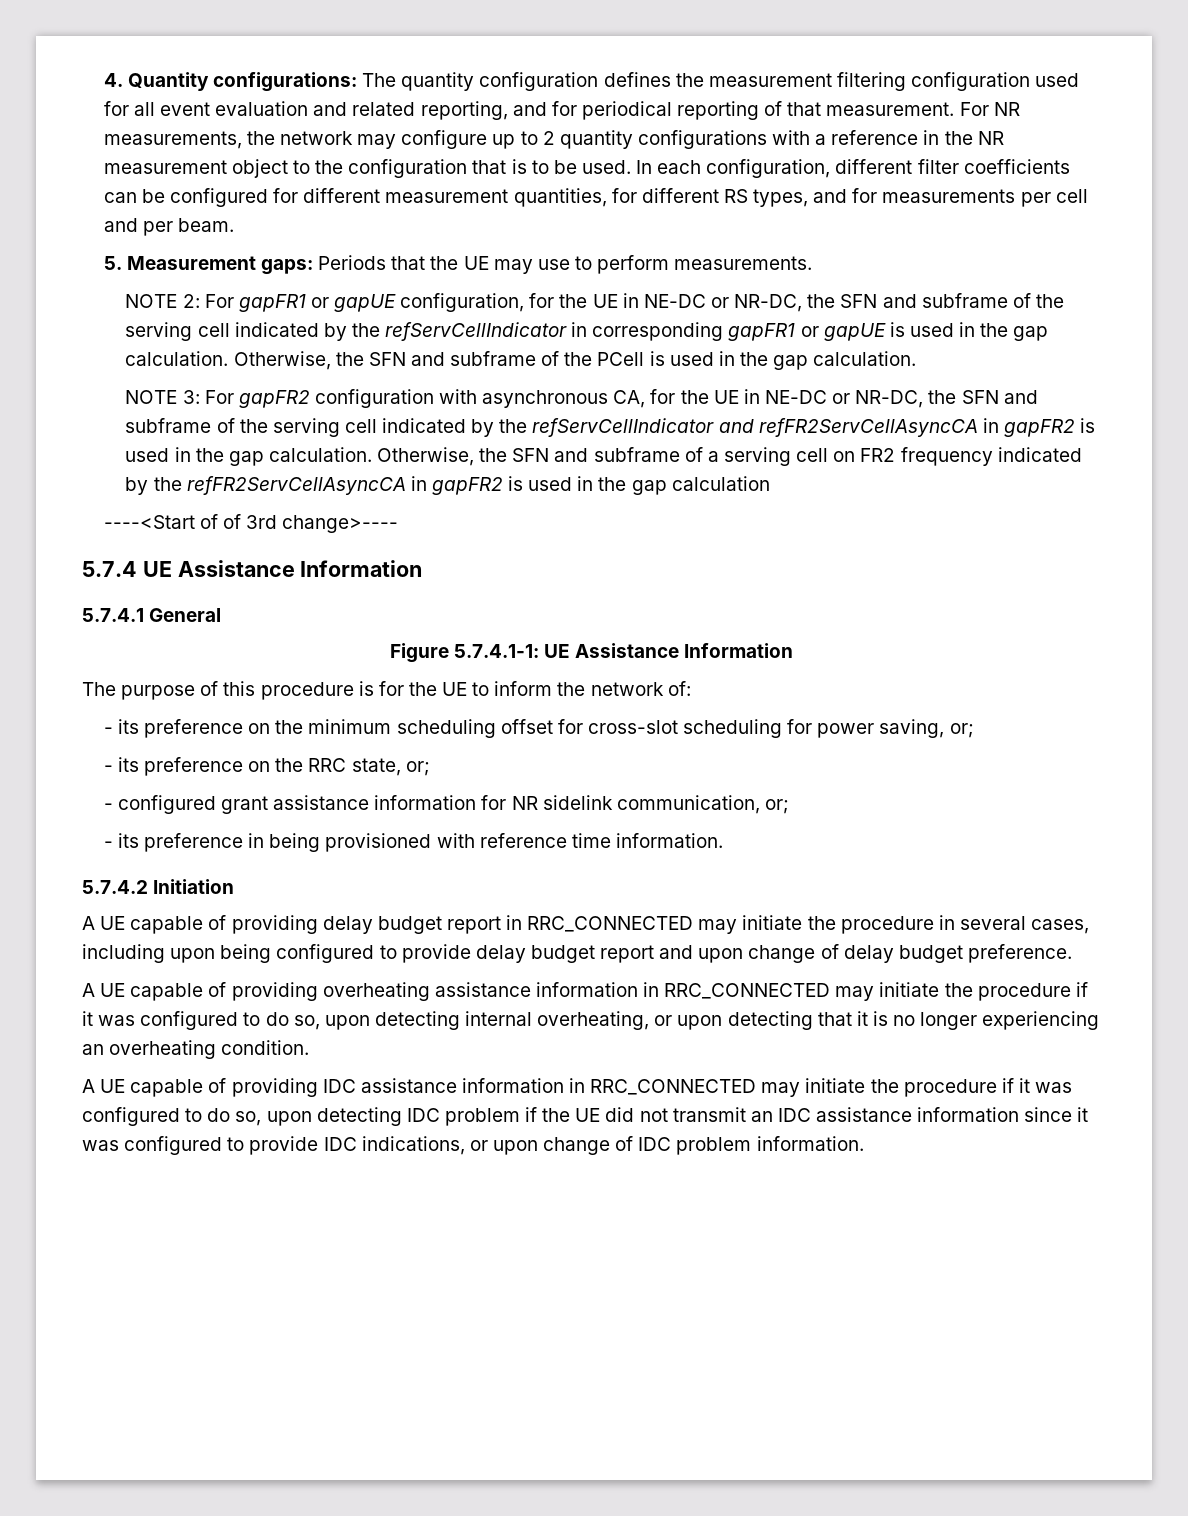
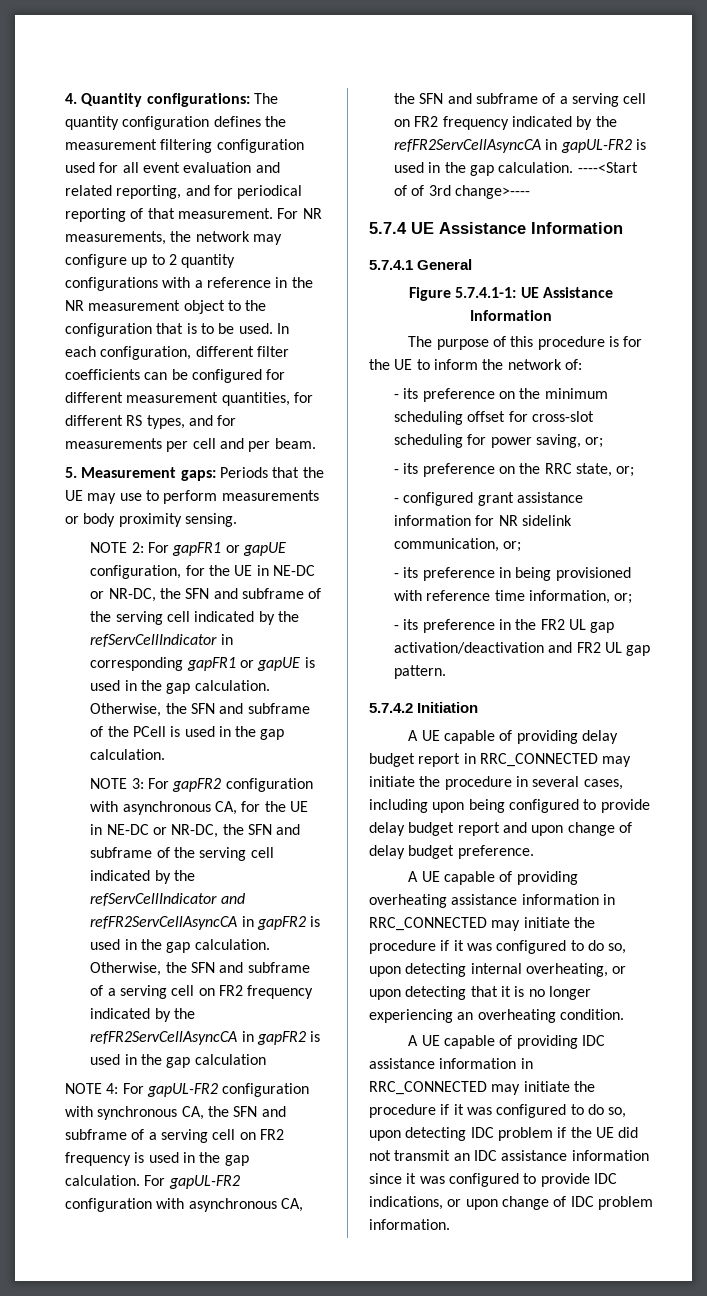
- 5. Measurement gaps: Periods that the UE may use to perform measurements.
+ 5. Measurement gaps: Periods that the UE may use to perform measurements or body proximity sensing.
+ NOTE 4: For gapUL-FR2 configuration with synchronous CA, the SFN and subframe of a serving cell on FR2 frequency is used in the gap calculation. For gapUL-FR2 configuration with asynchronous CA, the SFN and subframe of a serving cell on FR2 frequency indicated by the refFR2ServCellAsyncCA in gapUL-FR2 is used in the gap calculation.
- - its preference in being provisioned with reference time information.
+ - its preference in being provisioned with reference time information, or;
+ - its preference in the FR2 UL gap activation/deactivation and FR2 UL gap pattern.

